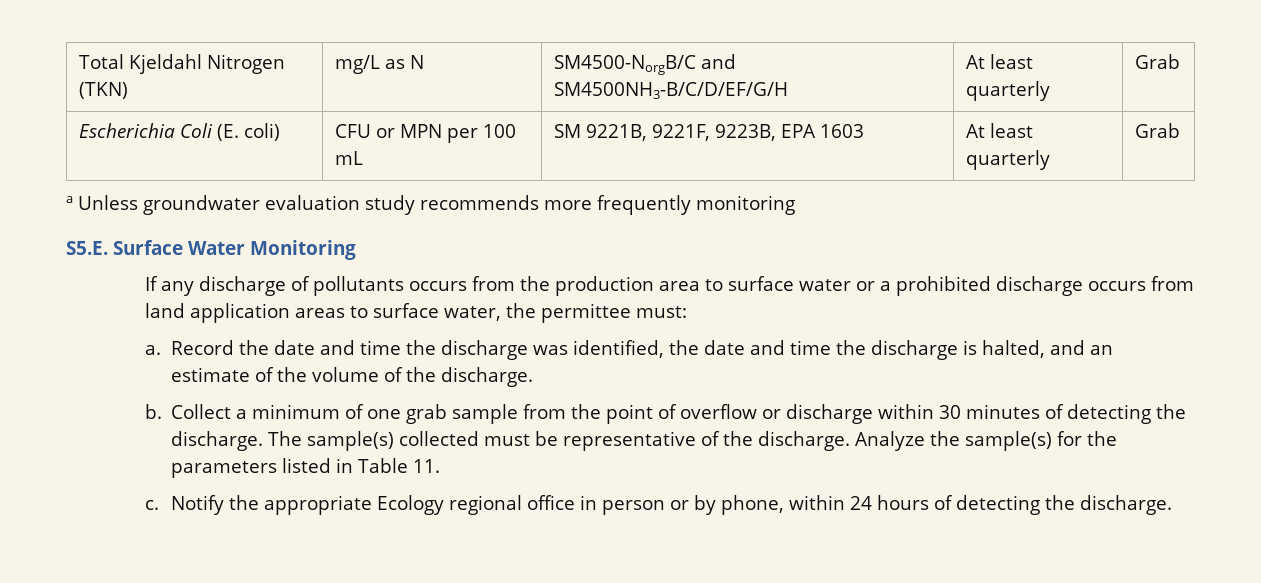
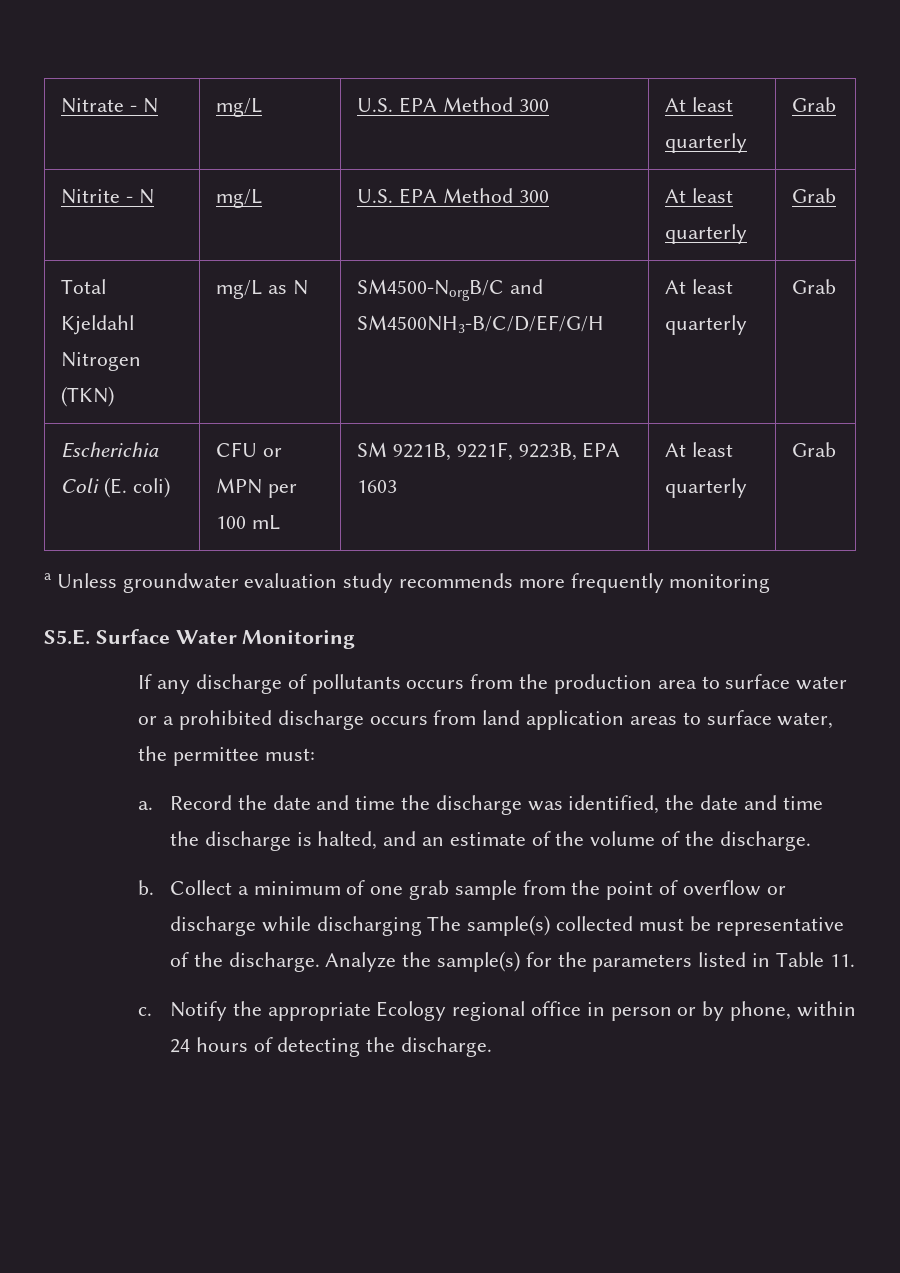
+ Nitrate - N | mg/L | U.S. EPA Method 300 | At least quarterly | Grab
+ Nitrite - N | mg/L | U.S. EPA Method 300 | At least quarterly | Grab
- Collect a minimum of one grab sample from the point of overflow or discharge within 30 minutes of detecting the discharge. The sample(s) collected must be representative of the discharge.
+ Collect a minimum of one grab sample from the point of overflow or discharge while discharging The sample(s) collected must be representative of the discharge.

